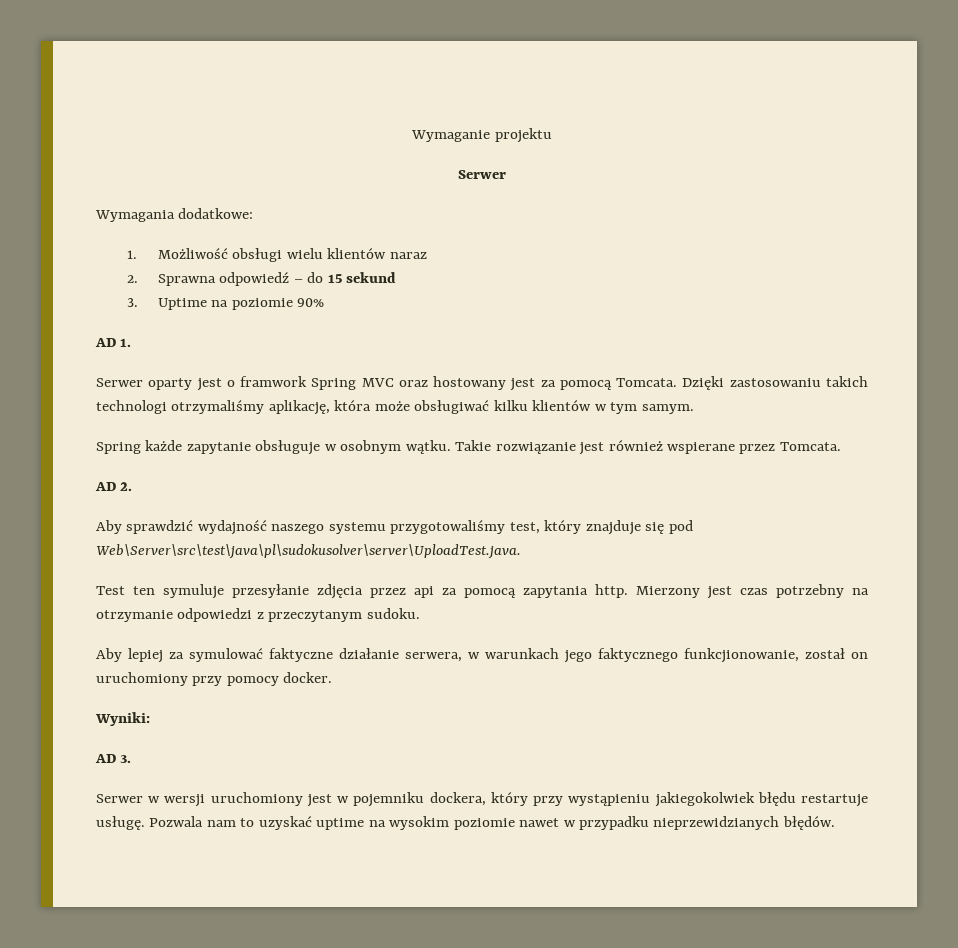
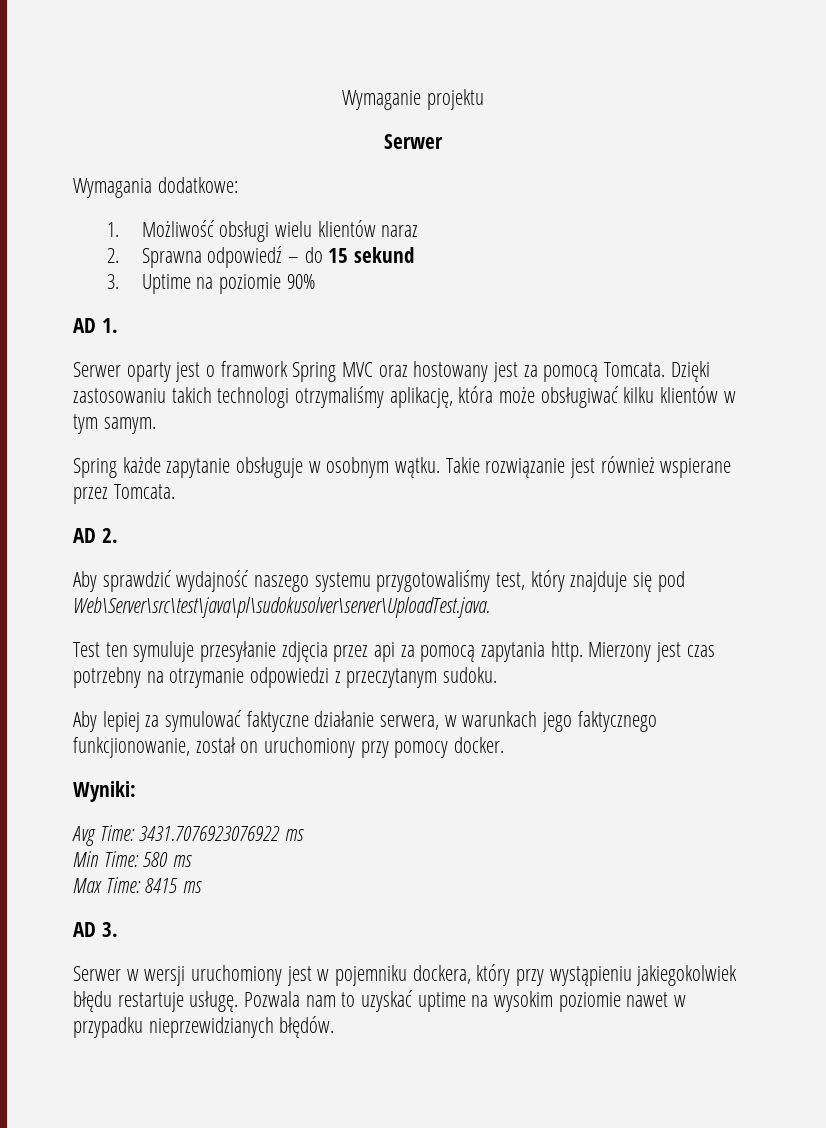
+ Avg Time: 3431.7076923076922 ms
+ Min Time: 580 ms
+ Max Time: 8415 ms

